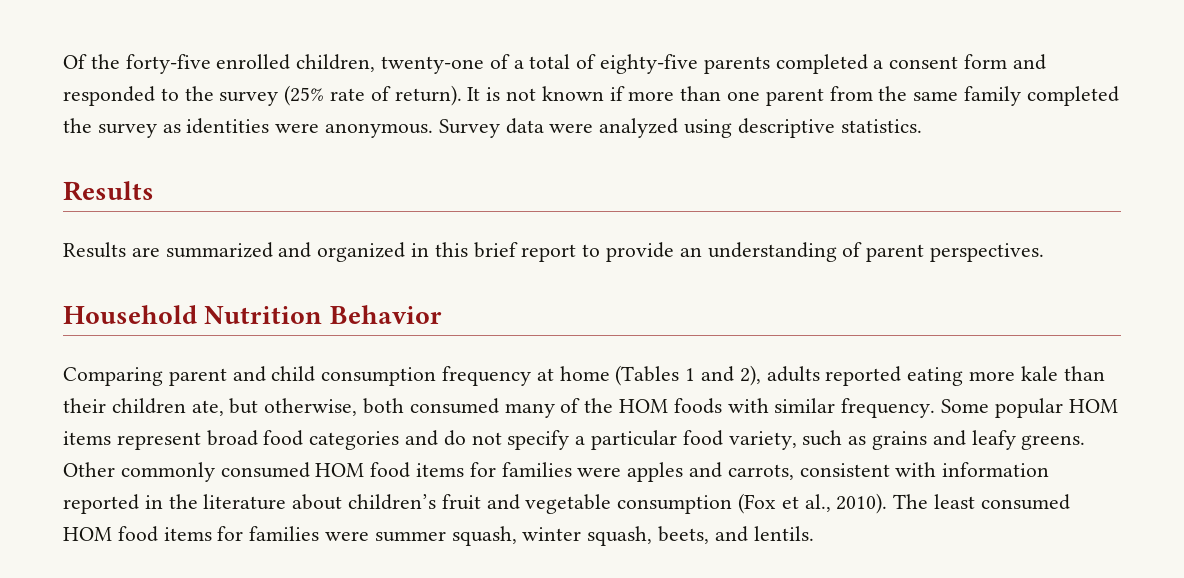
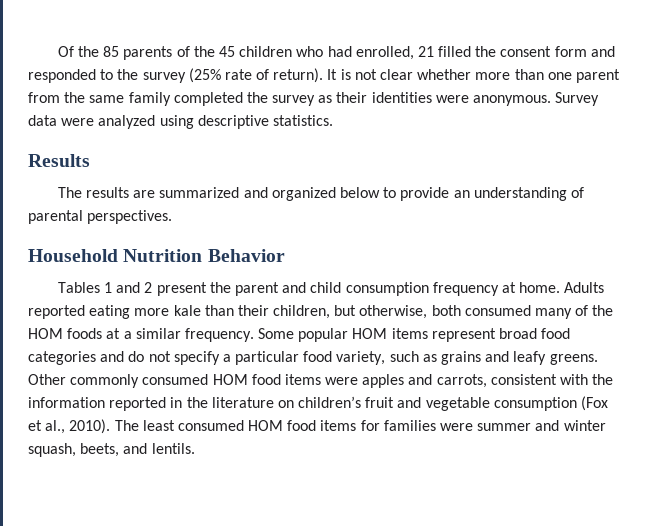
- Of the forty-five enrolled children, twenty-one of a total of eighty-five parents completed a consent form and responded to the survey (25% rate of return).
+ Of the 85 parents of the 45 children who had enrolled, 21 filled the consent form and responded to the survey (25% rate of return).
- It is not known if more than one parent from the same family completed the survey as identities were anonymous.
+ It is not clear whether more than one parent from the same family completed the survey as their identities were anonymous.
- Results are summarized and organized in this brief report to provide an understanding of parent perspectives.
+ The results are summarized and organized below to provide an understanding of parental perspectives.
- Comparing parent and child consumption frequency at home (Tables 1 and 2), adults reported eating more kale than their children ate, but otherwise, both consumed many of the HOM foods with similar frequency.
+ Tables 1 and 2 present the parent and child consumption frequency at home. Adults reported eating more kale than their children, but otherwise, both consumed many of the HOM foods at a similar frequency.
- Other commonly consumed HOM food items for families were apples and carrots, consistent with information reported in the literature about children’s fruit and vegetable consumption (Fox et al., 2010).
+ Other commonly consumed HOM food items were apples and carrots, consistent with the information reported in the literature on children’s fruit and vegetable consumption (Fox et al., 2010).
- The least consumed HOM food items for families were summer squash, winter squash, beets, and lentils.
+ The least consumed HOM food items for families were summer and winter squash, beets, and lentils.

